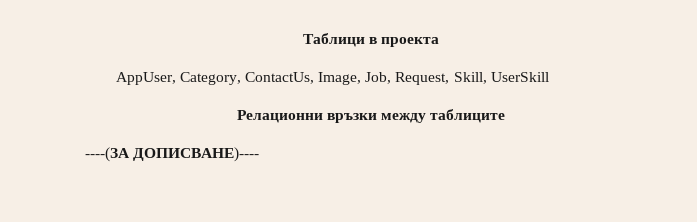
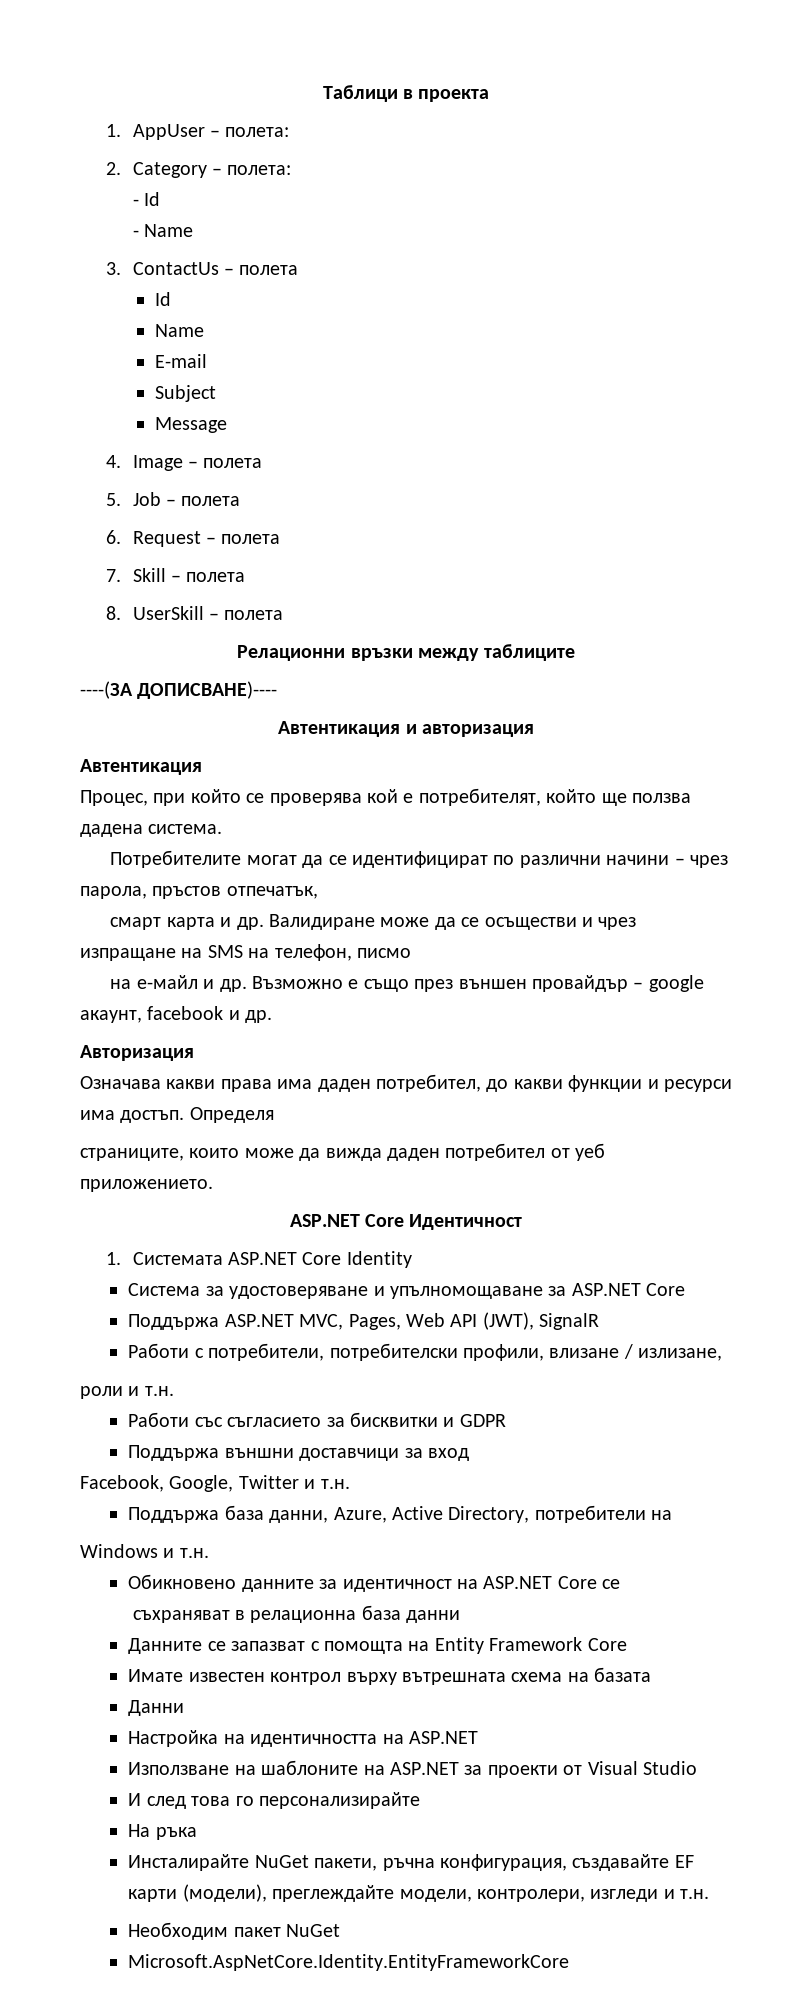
- AppUser, Category, ContactUs, Image, Job, Request, Skill, UserSkill
+ 1. AppUser – полета:
+ 2. Category – полета:
+ - Id
+ - Name
+ 3. ContactUs – полета
+ Id
+ Name
+ E-mail
+ Subject
+ Message
+ 4. Image – полета
+ 5. Job – полета
+ 6. Request – полета
+ 7. Skill – полета
+ 8. UserSkill – полета
+ Автентикация и авторизация
+ Автентикация
+ Процес, при който се проверява кой е потребителят, който ще ползва дадена система.
+ Потребителите могат да се идентифицират по различни начини – чрез парола, пръстов отпечатък,
+ смарт карта и др. Валидиране може да се осъществи и чрез изпращане на SMS на телефон, писмо
+ на е-майл и др. Възможно е също през външен провайдър – google акаунт, facebook и др.
+ Авторизация
+ Означава какви права има даден потребител, до какви функции и ресурси има достъп. Определя
+ страниците, които може да вижда даден потребител от уеб приложението.
+ ASP.NET Core Идентичност
+ 1. Системата ASP.NET Core Identity
+ Система за удостоверяване и упълномощаване за ASP.NET Core
+ Поддържа ASP.NET MVC, Pages, Web API (JWT), SignalR
+ Работи с потребители, потребителски профили, влизане / излизане,
+ роли и т.н.
+ Работи със съгласието за бисквитки и GDPR
+ Поддържа външни доставчици за вход
+ Facebook, Google, Twitter и т.н.
+ Поддържа база данни, Azure, Active Directory, потребители на
+ Windows и т.н.
+ Обикновено данните за идентичност на ASP.NET Core се
+ съхраняват в релационна база данни
+ Данните се запазват с помощта на Entity Framework Core
+ Имате известен контрол върху вътрешната схема на базата
+ Данни
+ Настройка на идентичността на ASP.NET
+ Използване на шаблоните на ASP.NET за проекти от Visual Studio
+ И след това го персонализирайте
+ На ръка
+ Инсталирайте NuGet пакети, ръчна конфигурация, създавайте EF карти (модели), преглеждайте модели, контролери, изгледи и т.н.
+ Необходим пакет NuGet
+ Microsoft.AspNetCore.Identity.EntityFrameworkCore

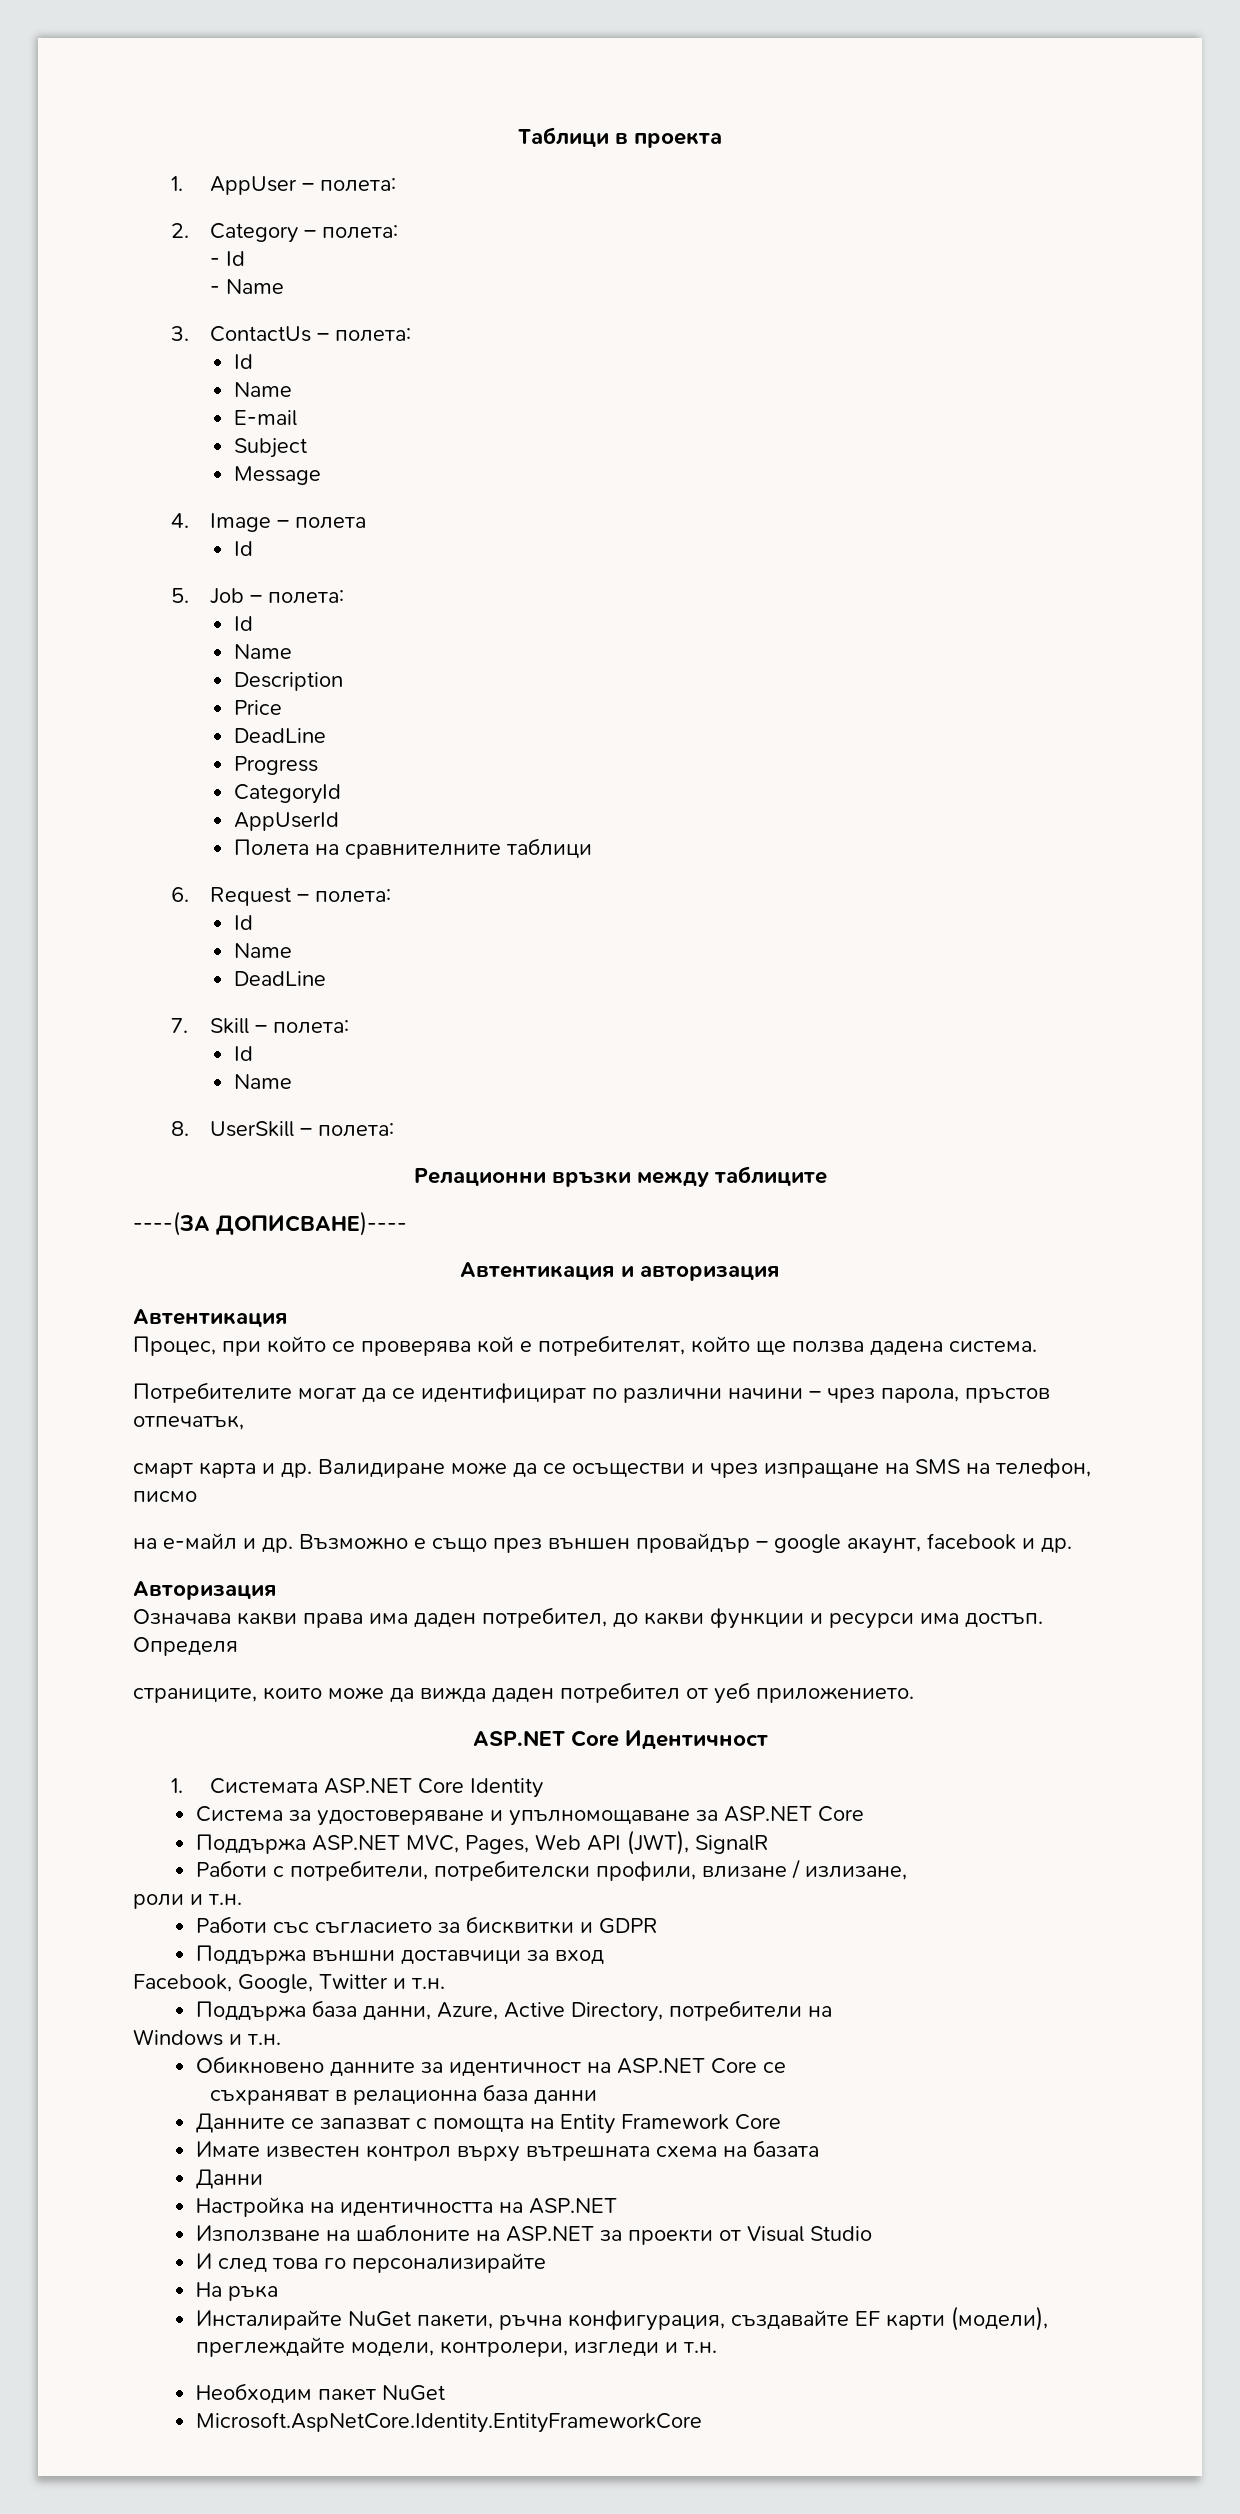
- 3. ContactUs – полета
+ 3. ContactUs – полета:
  4. Image – полета
+ Id
- 5. Job – полета
+ 5. Job – полета:
+ Id
+ Name
+ Description
+ Price
+ DeadLine
+ Progress
+ CategoryId
+ AppUserId
+ Полета на сравнителните таблици
- 6. Request – полета
+ 6. Request – полета:
+ Id
+ Name
+ DeadLine
- 7. Skill – полета
+ 7. Skill – полета:
+ Id
+ Name
- 8. UserSkill – полета
+ 8. UserSkill – полета:

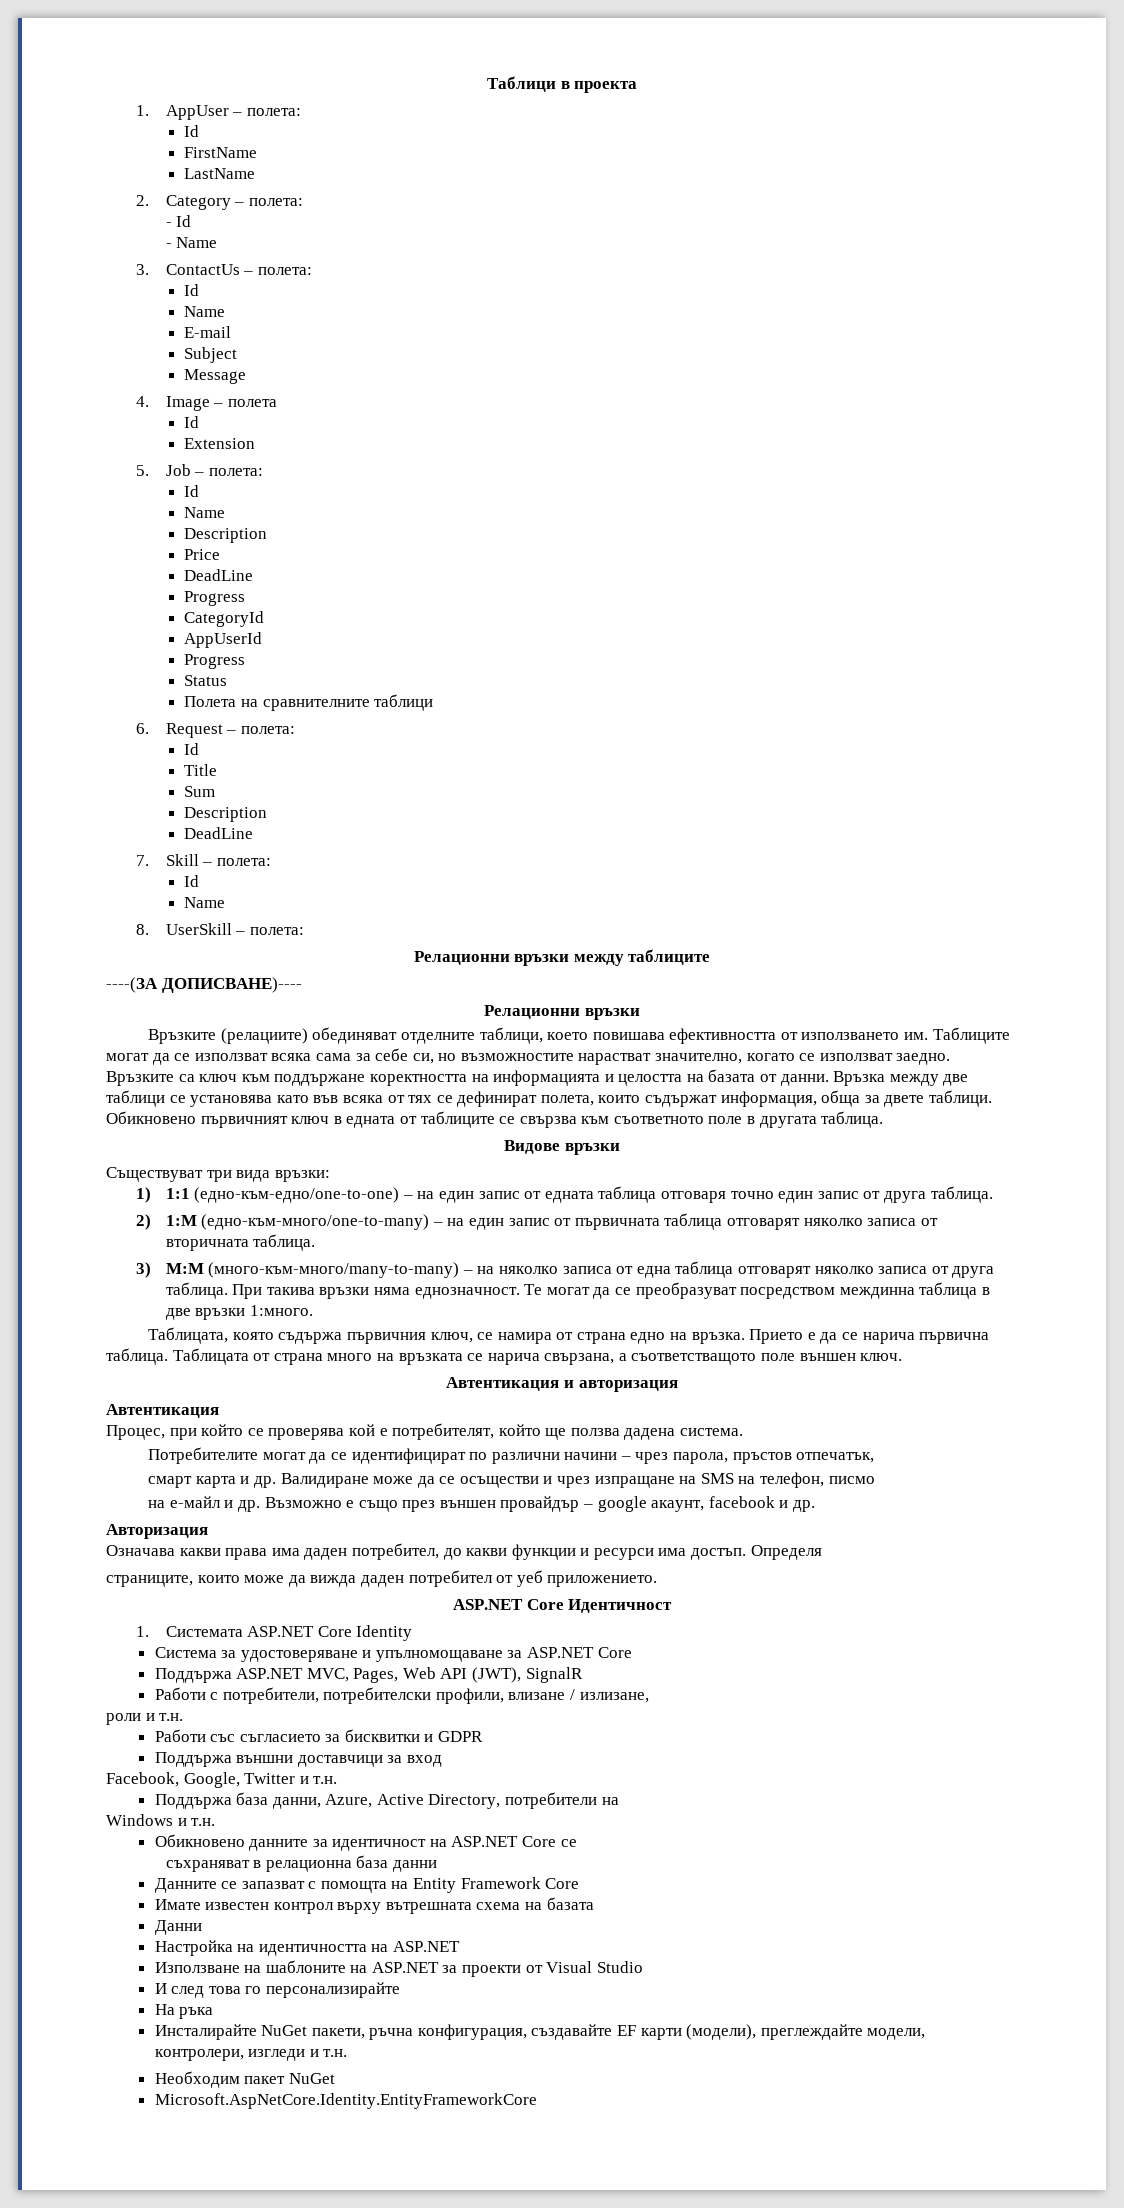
  1. AppUser – полета:
+ Id
+ FirstName
+ LastName
+ Extension
  AppUserId
+ Progress
+ Status
  6. Request – полета:
  Id
- Name
+ Title
+ Sum
+ Description
  ----(ЗА ДОПИСВАНЕ)----
+ Релационни връзки
+ Връзките (релациите) обединяват отделните таблици, което повишава ефективността от използването им. Таблиците могат да се използват всяка сама за себе си, но възможностите нарастват значително, когато се използват заедно. Връзките са ключ към поддържане коректността на информацията и целостта на базата от данни. Връзка между две таблици се установява като във всяка от тях се дефинират полета, които съдържат информация, обща за двете таблици. Обикновено първичният ключ в едната от таблиците се свързва към съответното поле в другата таблица.
+ Видове връзки
+ Съществуват три вида връзки:
+ 1) 1:1 (едно-към-едно/one-to-one) – на един запис от едната таблица отговаря точно един запис от друга таблица.
+ 2) 1:М (едно-към-много/one-to-many) – на един запис от първичната таблица отговарят няколко записа от вторичната таблица.
+ 3) М:М (много-към-много/many-to-many) – на няколко записа от една таблица отговарят няколко записа от друга таблица. При такива връзки няма еднозначност. Те могат да се преобразуват посредством междинна таблица в две връзки 1:много.
+ Таблицата, която съдържа първичния ключ, се намира от страна едно на връзка. Прието е да се нарича първична таблица. Таблицата от страна много на връзката се нарича свързана, а съответстващото поле външен ключ.

